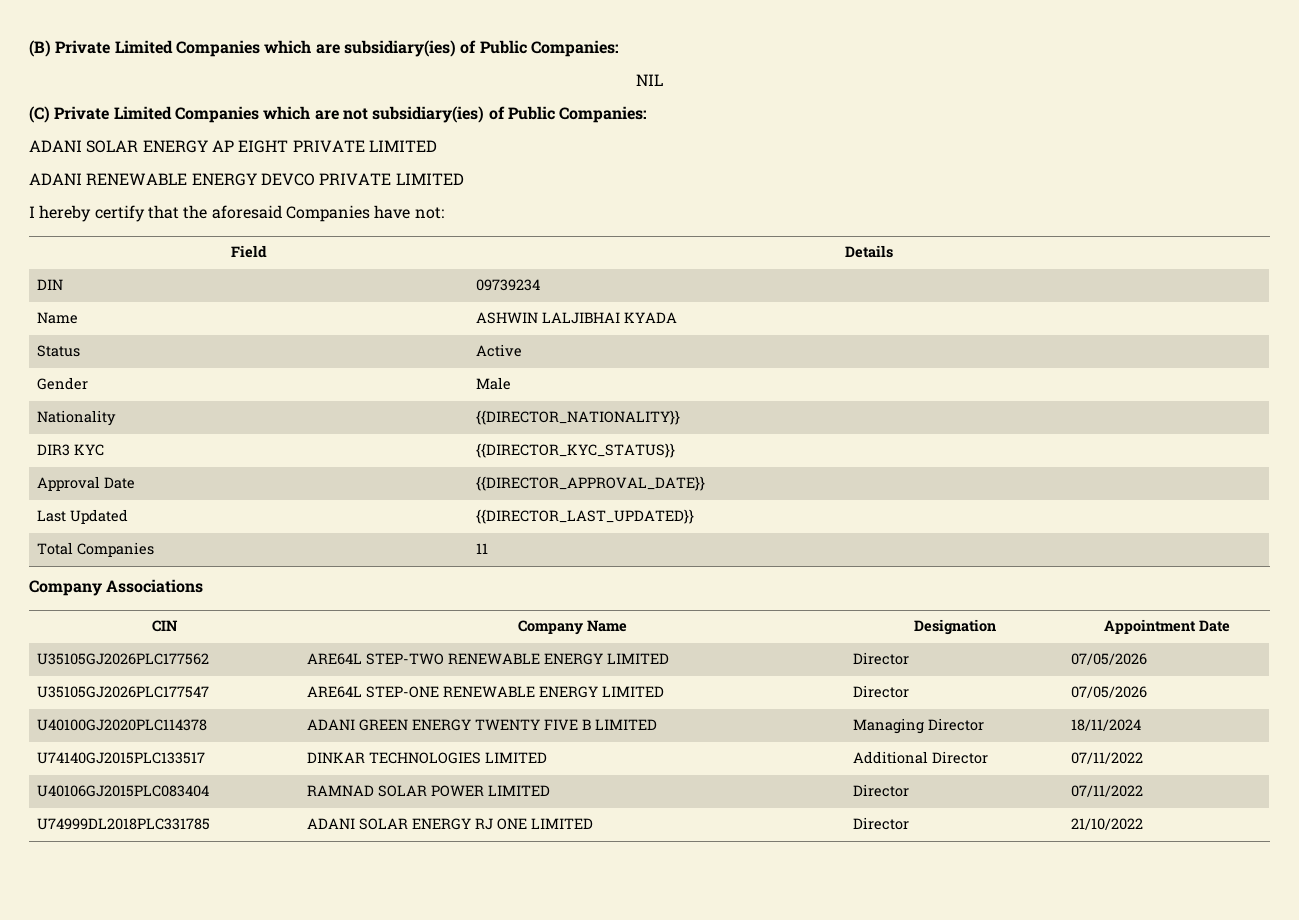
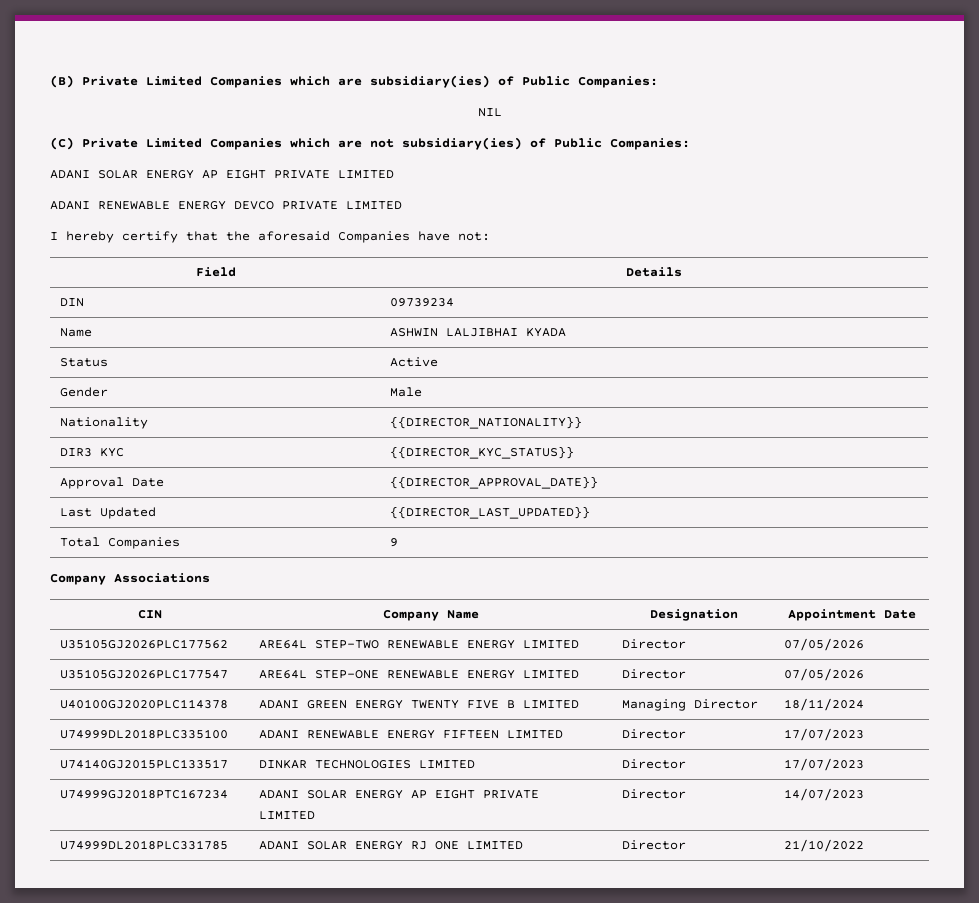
- Total Companies | 11
+ Total Companies | 9
+ U74999DL2018PLC335100 | ADANI RENEWABLE ENERGY FIFTEEN LIMITED | Director | 17/07/2023
- U74140GJ2015PLC133517 | DINKAR TECHNOLOGIES LIMITED | Additional Director | 07/11/2022
- U40106GJ2015PLC083404 | RAMNAD SOLAR POWER LIMITED | Director | 07/11/2022
+ U74140GJ2015PLC133517 | DINKAR TECHNOLOGIES LIMITED | Director | 17/07/2023
+ U74999GJ2018PTC167234 | ADANI SOLAR ENERGY AP EIGHT PRIVATE LIMITED | Director | 14/07/2023

